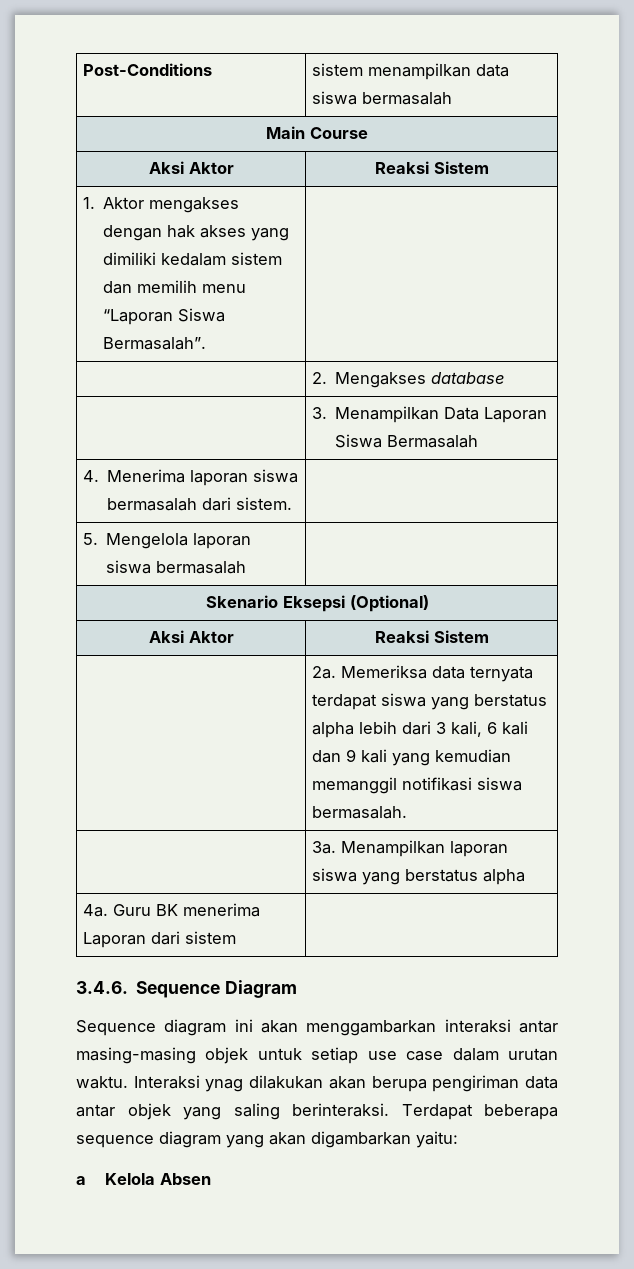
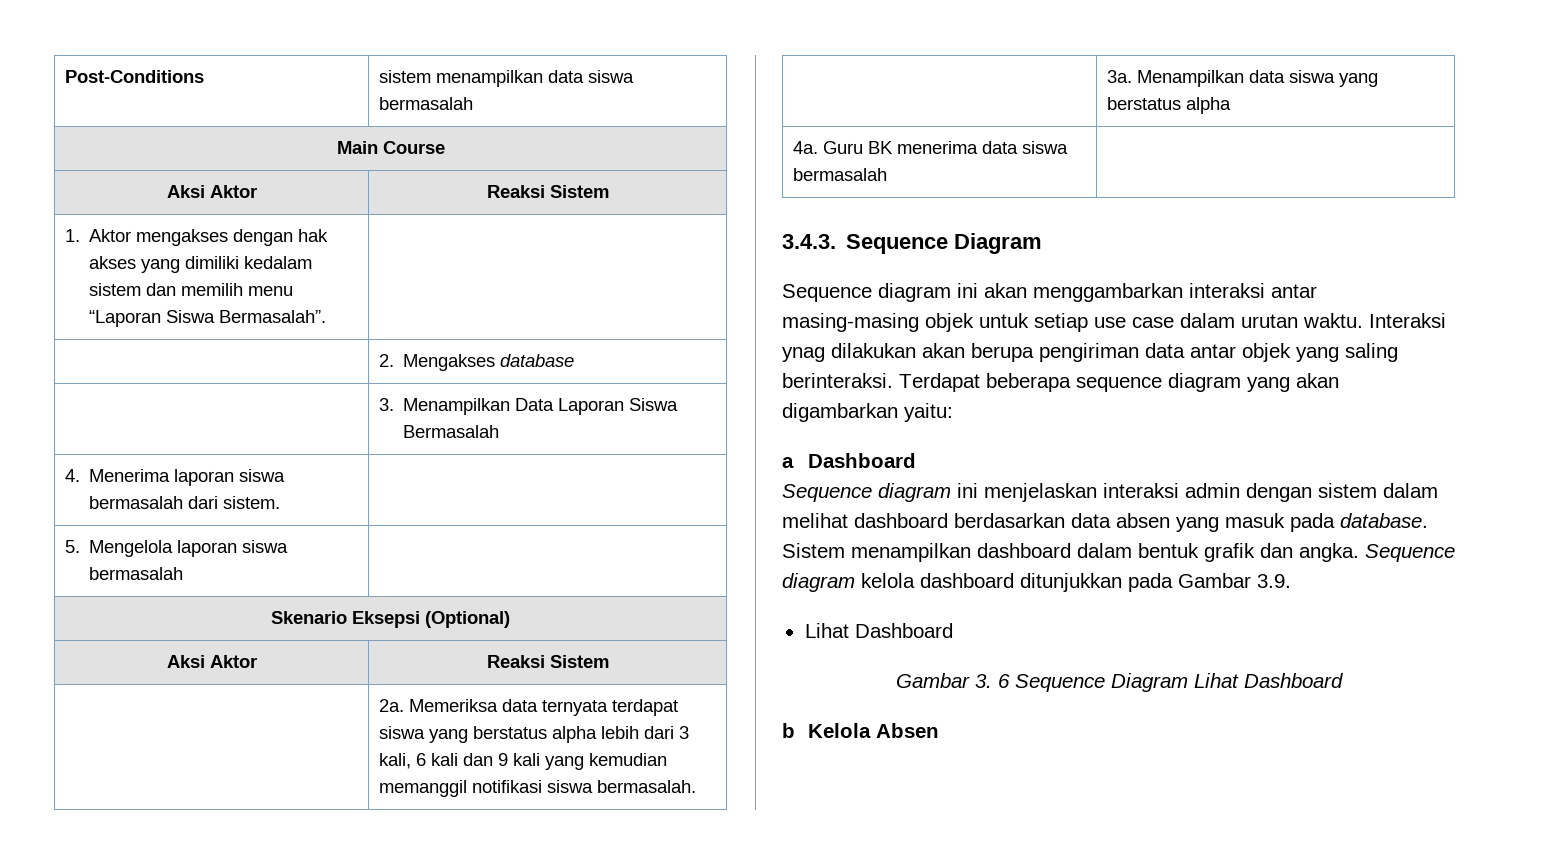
- | 3a. Menampilkan laporan siswa yang berstatus alpha
+ | 3a. Menampilkan data siswa yang berstatus alpha
- 4a. Guru BK menerima Laporan dari sistem |
- 3.4.6. Sequence Diagram
+ 4a. Guru BK menerima data siswa bermasalah |
+ 3.4.3. Sequence Diagram
- a Kelola Absen
+ a Dashboard
+ Sequence diagram ini menjelaskan interaksi admin dengan sistem dalam melihat dashboard berdasarkan data absen yang masuk pada database. Sistem menampilkan dashboard dalam bentuk grafik dan angka. Sequence diagram kelola dashboard ditunjukkan pada Gambar 3.9.
+ Lihat Dashboard
+ Gambar 3. 6 Sequence Diagram Lihat Dashboard
+ b Kelola Absen

